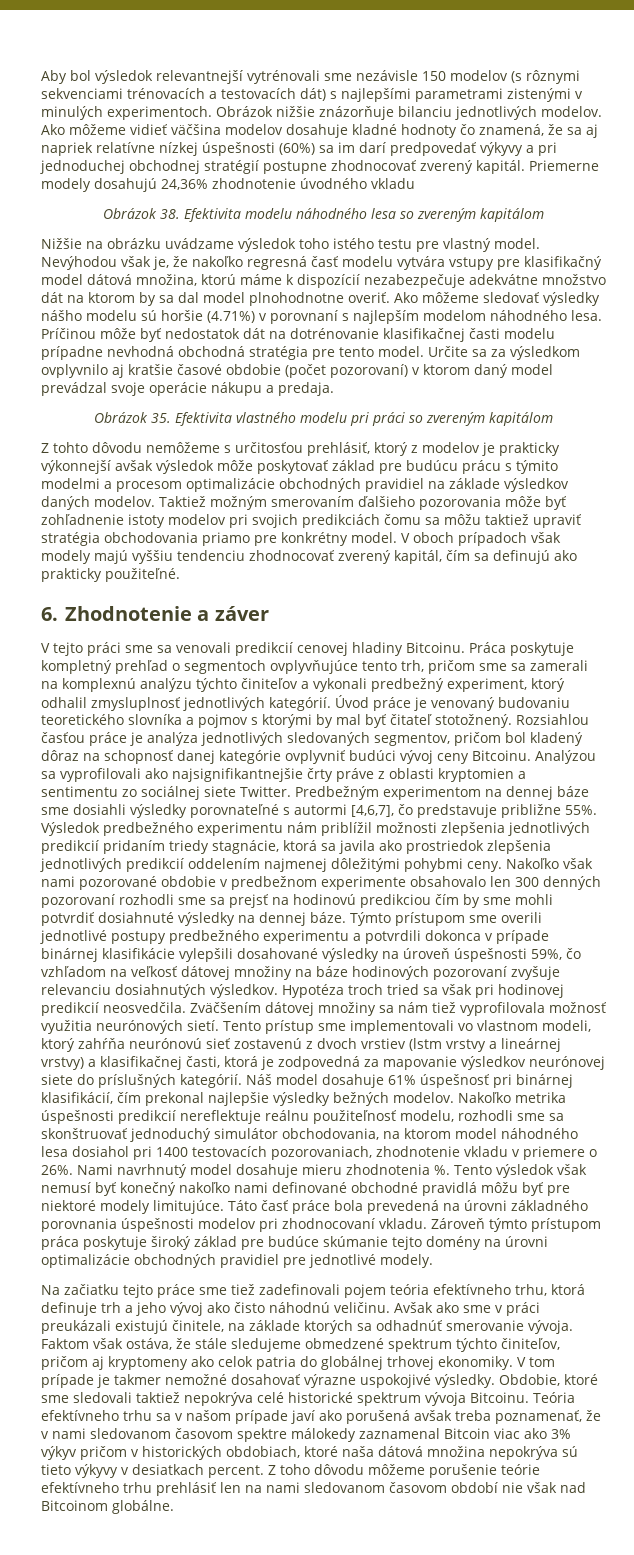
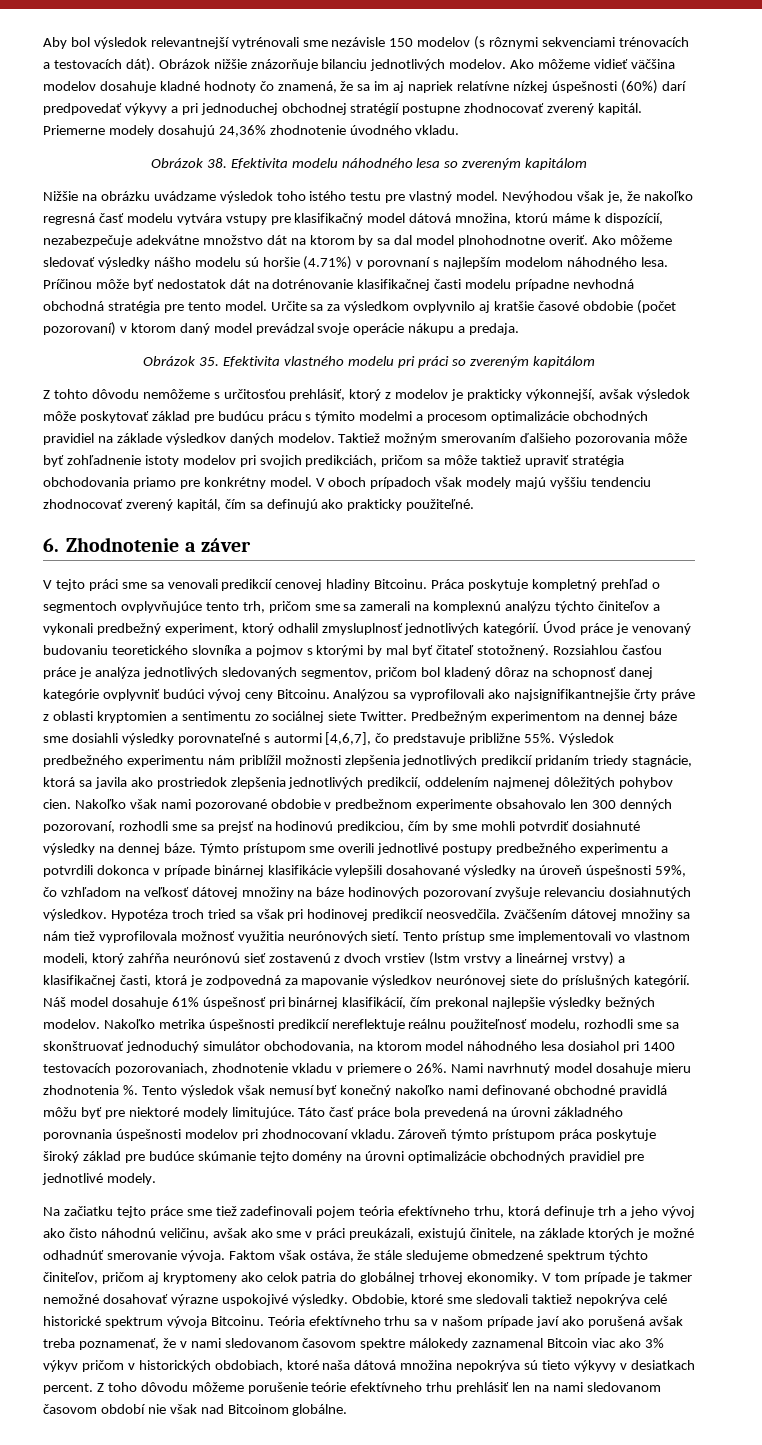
- Aby bol výsledok relevantnejší vytrénovali sme nezávisle 150 modelov (s rôznymi sekvenciami trénovacích a testovacích dát) s najlepšími parametrami zistenými v minulých experimentoch.
+ Aby bol výsledok relevantnejší vytrénovali sme nezávisle 150 modelov (s rôznymi sekvenciami trénovacích a testovacích dát).
- Ako môžeme vidieť väčšina modelov dosahuje kladné hodnoty čo znamená, že sa aj napriek relatívne nízkej úspešnosti (60%) sa im darí predpovedať výkyvy a pri jednoduchej obchodnej stratégií postupne zhodnocovať zverený kapitál.
+ Ako môžeme vidieť väčšina modelov dosahuje kladné hodnoty čo znamená, že sa im aj napriek relatívne nízkej úspešnosti (60%) darí predpovedať výkyvy a pri jednoduchej obchodnej stratégií postupne zhodnocovať zverený kapitál.
- Priemerne modely dosahujú 24,36% zhodnotenie úvodného vkladu
+ Priemerne modely dosahujú 24,36% zhodnotenie úvodného vkladu.
- Nevýhodou však je, že nakoľko regresná časť modelu vytvára vstupy pre klasifikačný model dátová množina, ktorú máme k dispozícií nezabezpečuje adekvátne množstvo dát na ktorom by sa dal model plnohodnotne overiť.
+ Nevýhodou však je, že nakoľko regresná časť modelu vytvára vstupy pre klasifikačný model dátová množina, ktorú máme k dispozícií, nezabezpečuje adekvátne množstvo dát na ktorom by sa dal model plnohodnotne overiť.
- Z tohto dôvodu nemôžeme s určitosťou prehlásiť, ktorý z modelov je prakticky výkonnejší avšak výsledok môže poskytovať základ pre budúcu prácu s týmito modelmi a procesom optimalizácie obchodných pravidiel na základe výsledkov daných modelov.
+ Z tohto dôvodu nemôžeme s určitosťou prehlásiť, ktorý z modelov je prakticky výkonnejší, avšak výsledok môže poskytovať základ pre budúcu prácu s týmito modelmi a procesom optimalizácie obchodných pravidiel na základe výsledkov daných modelov.
- Taktiež možným smerovaním ďalšieho pozorovania môže byť zohľadnenie istoty modelov pri svojich predikciách čomu sa môžu taktiež upraviť stratégia obchodovania priamo pre konkrétny model.
+ Taktiež možným smerovaním ďalšieho pozorovania môže byť zohľadnenie istoty modelov pri svojich predikciách, pričom sa môže taktiež upraviť stratégia obchodovania priamo pre konkrétny model.
- Výsledok predbežného experimentu nám priblížil možnosti zlepšenia jednotlivých predikcií pridaním triedy stagnácie, ktorá sa javila ako prostriedok zlepšenia jednotlivých predikcií oddelením najmenej dôležitými pohybmi ceny.
+ Výsledok predbežného experimentu nám priblížil možnosti zlepšenia jednotlivých predikcií pridaním triedy stagnácie, ktorá sa javila ako prostriedok zlepšenia jednotlivých predikcií, oddelením najmenej dôležitých pohybov cien.
- Nakoľko však nami pozorované obdobie v predbežnom experimente obsahovalo len 300 denných pozorovaní rozhodli sme sa prejsť na hodinovú predikciou čím by sme mohli potvrdiť dosiahnuté výsledky na dennej báze.
+ Nakoľko však nami pozorované obdobie v predbežnom experimente obsahovalo len 300 denných pozorovaní, rozhodli sme sa prejsť na hodinovú predikciou, čím by sme mohli potvrdiť dosiahnuté výsledky na dennej báze.
- Na začiatku tejto práce sme tiež zadefinovali pojem teória efektívneho trhu, ktorá definuje trh a jeho vývoj ako čisto náhodnú veličinu. Avšak ako sme v práci preukázali existujú činitele, na základe ktorých sa odhadnúť smerovanie vývoja.
+ Na začiatku tejto práce sme tiež zadefinovali pojem teória efektívneho trhu, ktorá definuje trh a jeho vývoj ako čisto náhodnú veličinu, avšak ako sme v práci preukázali, existujú činitele, na základe ktorých je možné odhadnúť smerovanie vývoja.

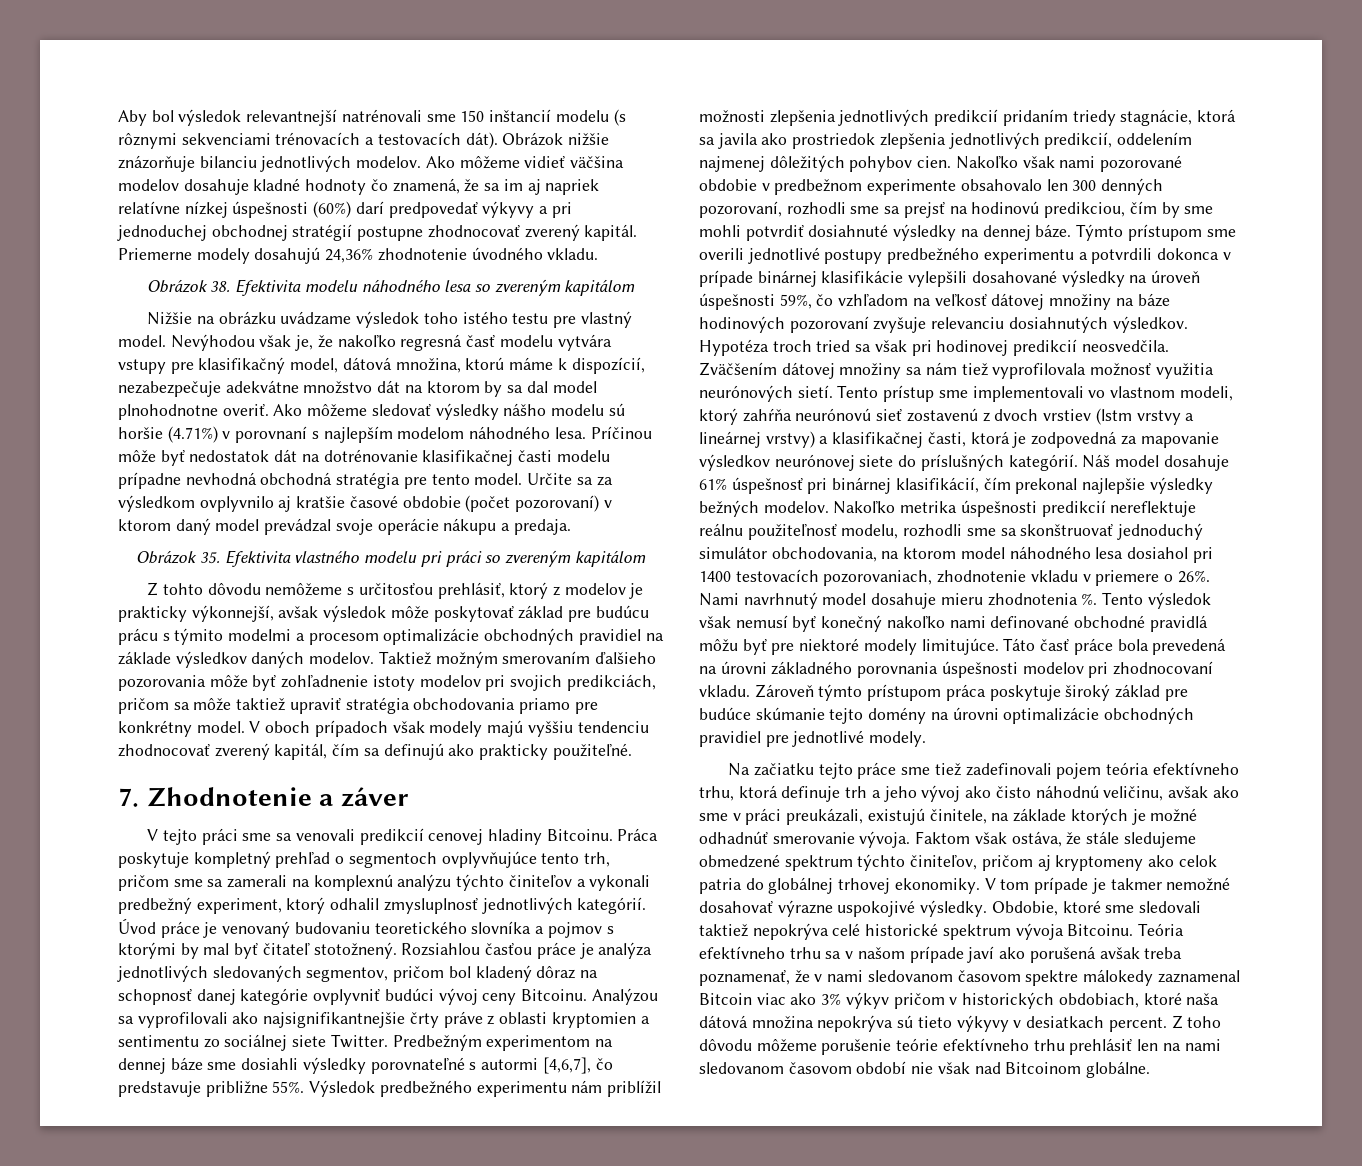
- Aby bol výsledok relevantnejší vytrénovali sme nezávisle 150 modelov (s rôznymi sekvenciami trénovacích a testovacích dát).
+ Aby bol výsledok relevantnejší natrénovali sme 150 inštancií modelu (s rôznymi sekvenciami trénovacích a testovacích dát).
- Nevýhodou však je, že nakoľko regresná časť modelu vytvára vstupy pre klasifikačný model dátová množina, ktorú máme k dispozícií, nezabezpečuje adekvátne množstvo dát na ktorom by sa dal model plnohodnotne overiť.
+ Nevýhodou však je, že nakoľko regresná časť modelu vytvára vstupy pre klasifikačný model, dátová množina, ktorú máme k dispozícií, nezabezpečuje adekvátne množstvo dát na ktorom by sa dal model plnohodnotne overiť.
- 6. Zhodnotenie a záver
+ 7. Zhodnotenie a záver

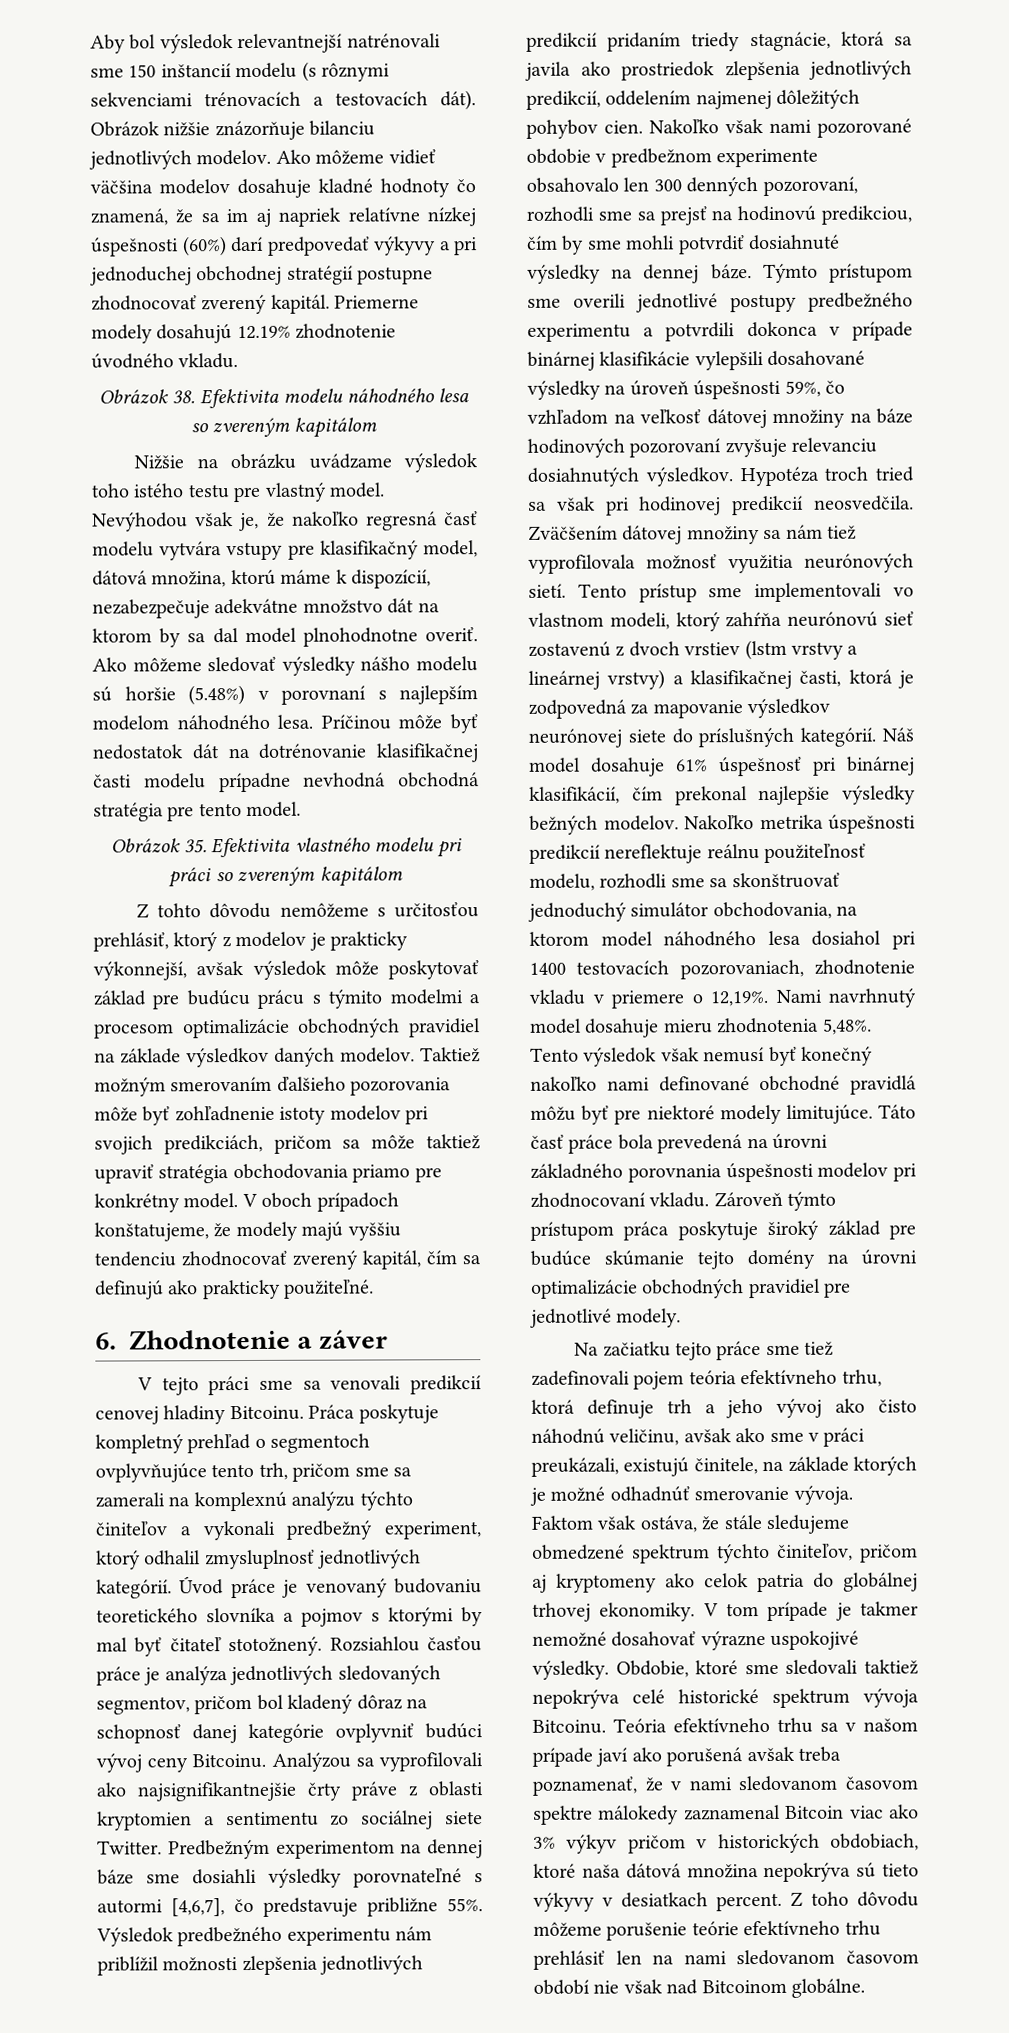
- Priemerne modely dosahujú 24,36% zhodnotenie úvodného vkladu.
+ Priemerne modely dosahujú 12.19% zhodnotenie úvodného vkladu.
- Ako môžeme sledovať výsledky nášho modelu sú horšie (4.71%) v porovnaní s najlepším modelom náhodného lesa.
+ Ako môžeme sledovať výsledky nášho modelu sú horšie (5.48%) v porovnaní s najlepším modelom náhodného lesa.
- Určite sa za výsledkom ovplyvnilo aj kratšie časové obdobie (počet pozorovaní) v ktorom daný model prevádzal svoje operácie nákupu a predaja.
- V oboch prípadoch však modely majú vyššiu tendenciu zhodnocovať zverený kapitál, čím sa definujú ako prakticky použiteľné.
+ V oboch prípadoch konštatujeme, že modely majú vyššiu tendenciu zhodnocovať zverený kapitál, čím sa definujú ako prakticky použiteľné.
- 7. Zhodnotenie a záver
+ 6. Zhodnotenie a záver
- Nakoľko metrika úspešnosti predikcií nereflektuje reálnu použiteľnosť modelu, rozhodli sme sa skonštruovať jednoduchý simulátor obchodovania, na ktorom model náhodného lesa dosiahol pri 1400 testovacích pozorovaniach, zhodnotenie vkladu v priemere o 26%.
+ Nakoľko metrika úspešnosti predikcií nereflektuje reálnu použiteľnosť modelu, rozhodli sme sa skonštruovať jednoduchý simulátor obchodovania, na ktorom model náhodného lesa dosiahol pri 1400 testovacích pozorovaniach, zhodnotenie vkladu v priemere o 12,19%.
- Nami navrhnutý model dosahuje mieru zhodnotenia %.
+ Nami navrhnutý model dosahuje mieru zhodnotenia 5,48%.

